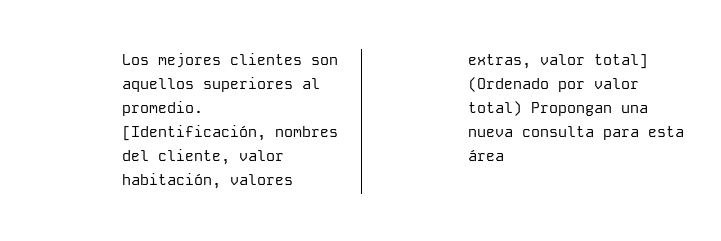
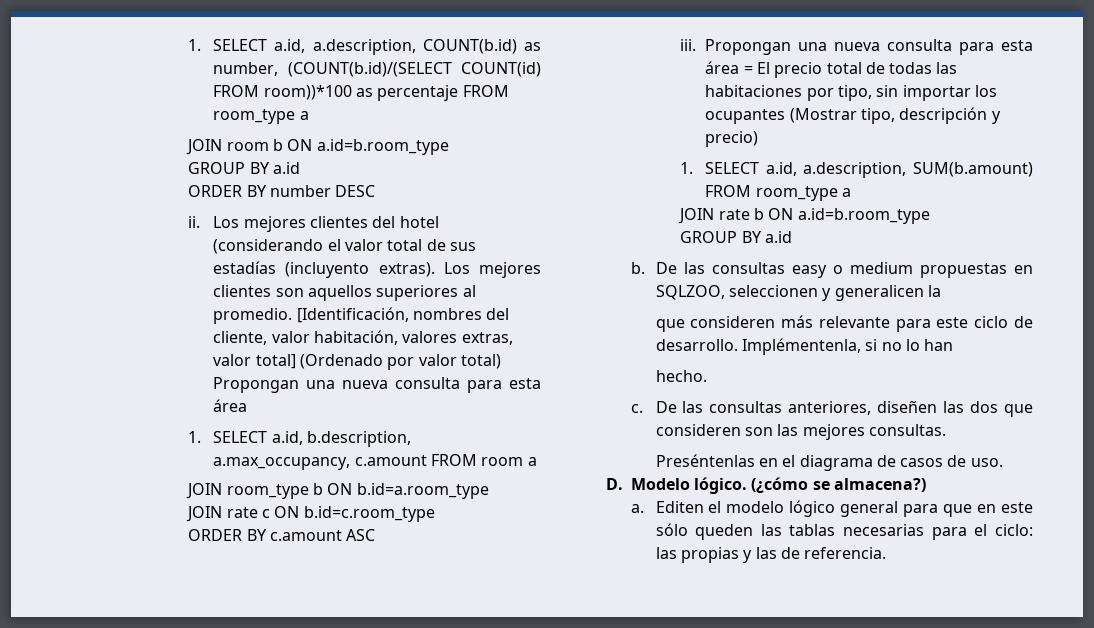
+ 1. SELECT a.id, a.description, COUNT(b.id) as number, (COUNT(b.id)/(SELECT COUNT(id) FROM room))*100 as percentaje FROM room_type a
+ JOIN room b ON a.id=b.room_type
+ GROUP BY a.id
+ ORDER BY number DESC
+ ii. Los mejores clientes del hotel (considerando el valor total de sus estadías (incluyento extras).
+ 1. SELECT a.id, b.description, a.max_occupancy, c.amount FROM room a
+ JOIN room_type b ON b.id=a.room_type
+ JOIN rate c ON b.id=c.room_type
+ ORDER BY c.amount ASC
+ iii. Propongan una nueva consulta para esta área = El precio total de todas las habitaciones por tipo, sin importar los ocupantes (Mostrar tipo, descripción y precio)
+ 1. SELECT a.id, a.description, SUM(b.amount) FROM room_type a
+ JOIN rate b ON a.id=b.room_type
+ GROUP BY a.id
+ b. De las consultas easy o medium propuestas en SQLZOO, seleccionen y generalicen la
+ que consideren más relevante para este ciclo de desarrollo. Implémentenla, si no lo han
+ hecho.
+ c. De las consultas anteriores, diseñen las dos que consideren son las mejores consultas.
+ Preséntenlas en el diagrama de casos de uso.
+ D. Modelo lógico. (¿cómo se almacena?)
+ a. Editen el modelo lógico general para que en este sólo queden las tablas necesarias para el ciclo: las propias y las de referencia.

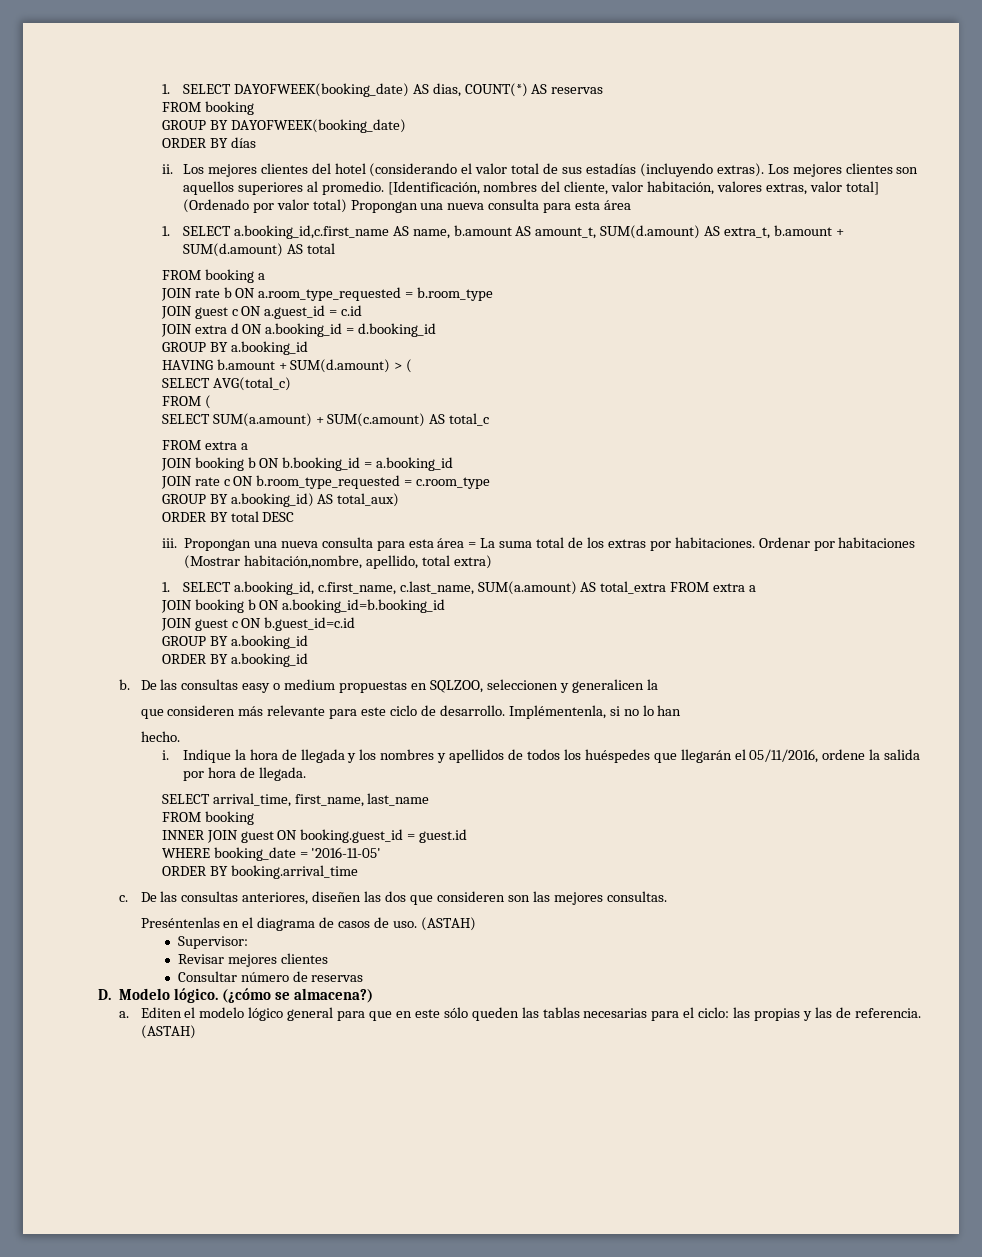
- 1. SELECT a.id, a.description, COUNT(b.id) as number, (COUNT(b.id)/(SELECT COUNT(id) FROM room))*100 as percentaje FROM room_type a
- JOIN room b ON a.id=b.room_type
- GROUP BY a.id
- ORDER BY number DESC
+ 1. SELECT DAYOFWEEK(booking_date) AS dias, COUNT(*) AS reservas
+ FROM booking
+ GROUP BY DAYOFWEEK(booking_date)
+ ORDER BY días
- Los mejores clientes del hotel (considerando el valor total de sus estadías (incluyento extras).
+ Los mejores clientes del hotel (considerando el valor total de sus estadías (incluyendo extras).
- 1. SELECT a.id, b.description, a.max_occupancy, c.amount FROM room a
- JOIN room_type b ON b.id=a.room_type
- JOIN rate c ON b.id=c.room_type
- ORDER BY c.amount ASC
+ 1. SELECT a.booking_id,c.first_name AS name, b.amount AS amount_t, SUM(d.amount) AS extra_t, b.amount + SUM(d.amount) AS total
+ FROM booking a
+ JOIN rate b ON a.room_type_requested = b.room_type
+ JOIN guest c ON a.guest_id = c.id
+ JOIN extra d ON a.booking_id = d.booking_id
+ GROUP BY a.booking_id
+ HAVING b.amount + SUM(d.amount) > (
+ SELECT AVG(total_c)
+ FROM (
+ SELECT SUM(a.amount) + SUM(c.amount) AS total_c
+ FROM extra a
+ JOIN booking b ON b.booking_id = a.booking_id
+ JOIN rate c ON b.room_type_requested = c.room_type
+ GROUP BY a.booking_id) AS total_aux)
+ ORDER BY total DESC
- Propongan una nueva consulta para esta área = El precio total de todas las habitaciones por tipo, sin importar los ocupantes (Mostrar tipo, descripción y precio)
- 1. SELECT a.id, a.description, SUM(b.amount) FROM room_type a
- JOIN rate b ON a.id=b.room_type
- GROUP BY a.id
+ Propongan una nueva consulta para esta área = La suma total de los extras por habitaciones. Ordenar por habitaciones (Mostrar habitación,nombre, apellido, total extra)
+ 1. SELECT a.booking_id, c.first_name, c.last_name, SUM(a.amount) AS total_extra FROM extra a
+ JOIN booking b ON a.booking_id=b.booking_id
+ JOIN guest c ON b.guest_id=c.id
+ GROUP BY a.booking_id
+ ORDER BY a.booking_id
+ i. Indique la hora de llegada y los nombres y apellidos de todos los huéspedes que llegarán el 05/11/2016, ordene la salida por hora de llegada.
+ SELECT arrival_time, first_name, last_name
+ FROM booking
+ INNER JOIN guest ON booking.guest_id = guest.id
+ WHERE booking_date = '2016-11-05'
+ ORDER BY booking.arrival_time
- Preséntenlas en el diagrama de casos de uso.
+ Preséntenlas en el diagrama de casos de uso. (ASTAH)
+ Supervisor:
+ Revisar mejores clientes
+ Consultar número de reservas
- Editen el modelo lógico general para que en este sólo queden las tablas necesarias para el ciclo: las propias y las de referencia.
+ Editen el modelo lógico general para que en este sólo queden las tablas necesarias para el ciclo: las propias y las de referencia. (ASTAH)

